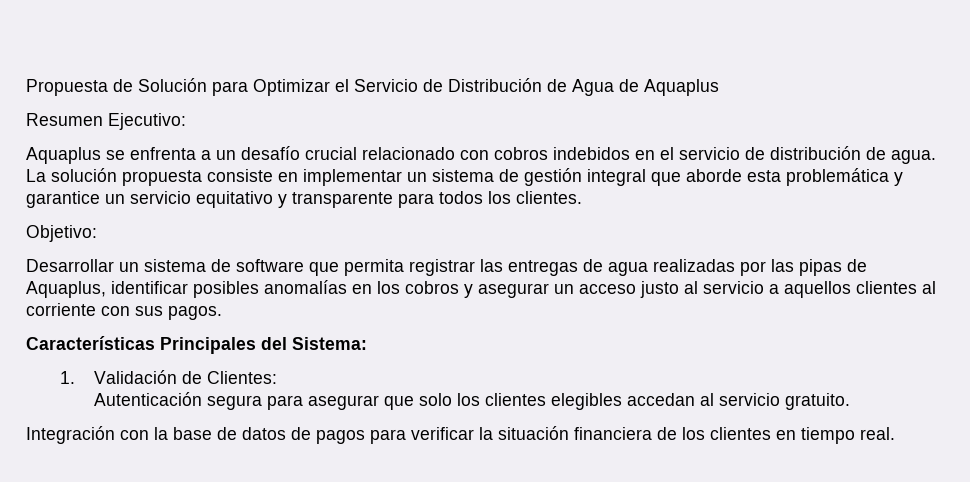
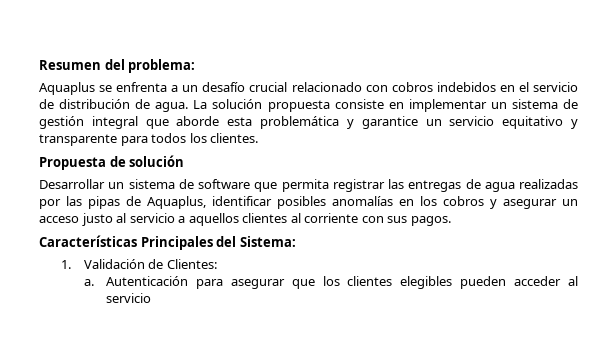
- Propuesta de Solución para Optimizar el Servicio de Distribución de Agua de Aquaplus
- Resumen Ejecutivo:
+ Resumen del problema:
- Objetivo:
+ Propuesta de solución
- Autenticación segura para asegurar que solo los clientes elegibles accedan al servicio gratuito.
- Integración con la base de datos de pagos para verificar la situación financiera de los clientes en tiempo real.
+ a. Autenticación para asegurar que los clientes elegibles pueden acceder al servicio

